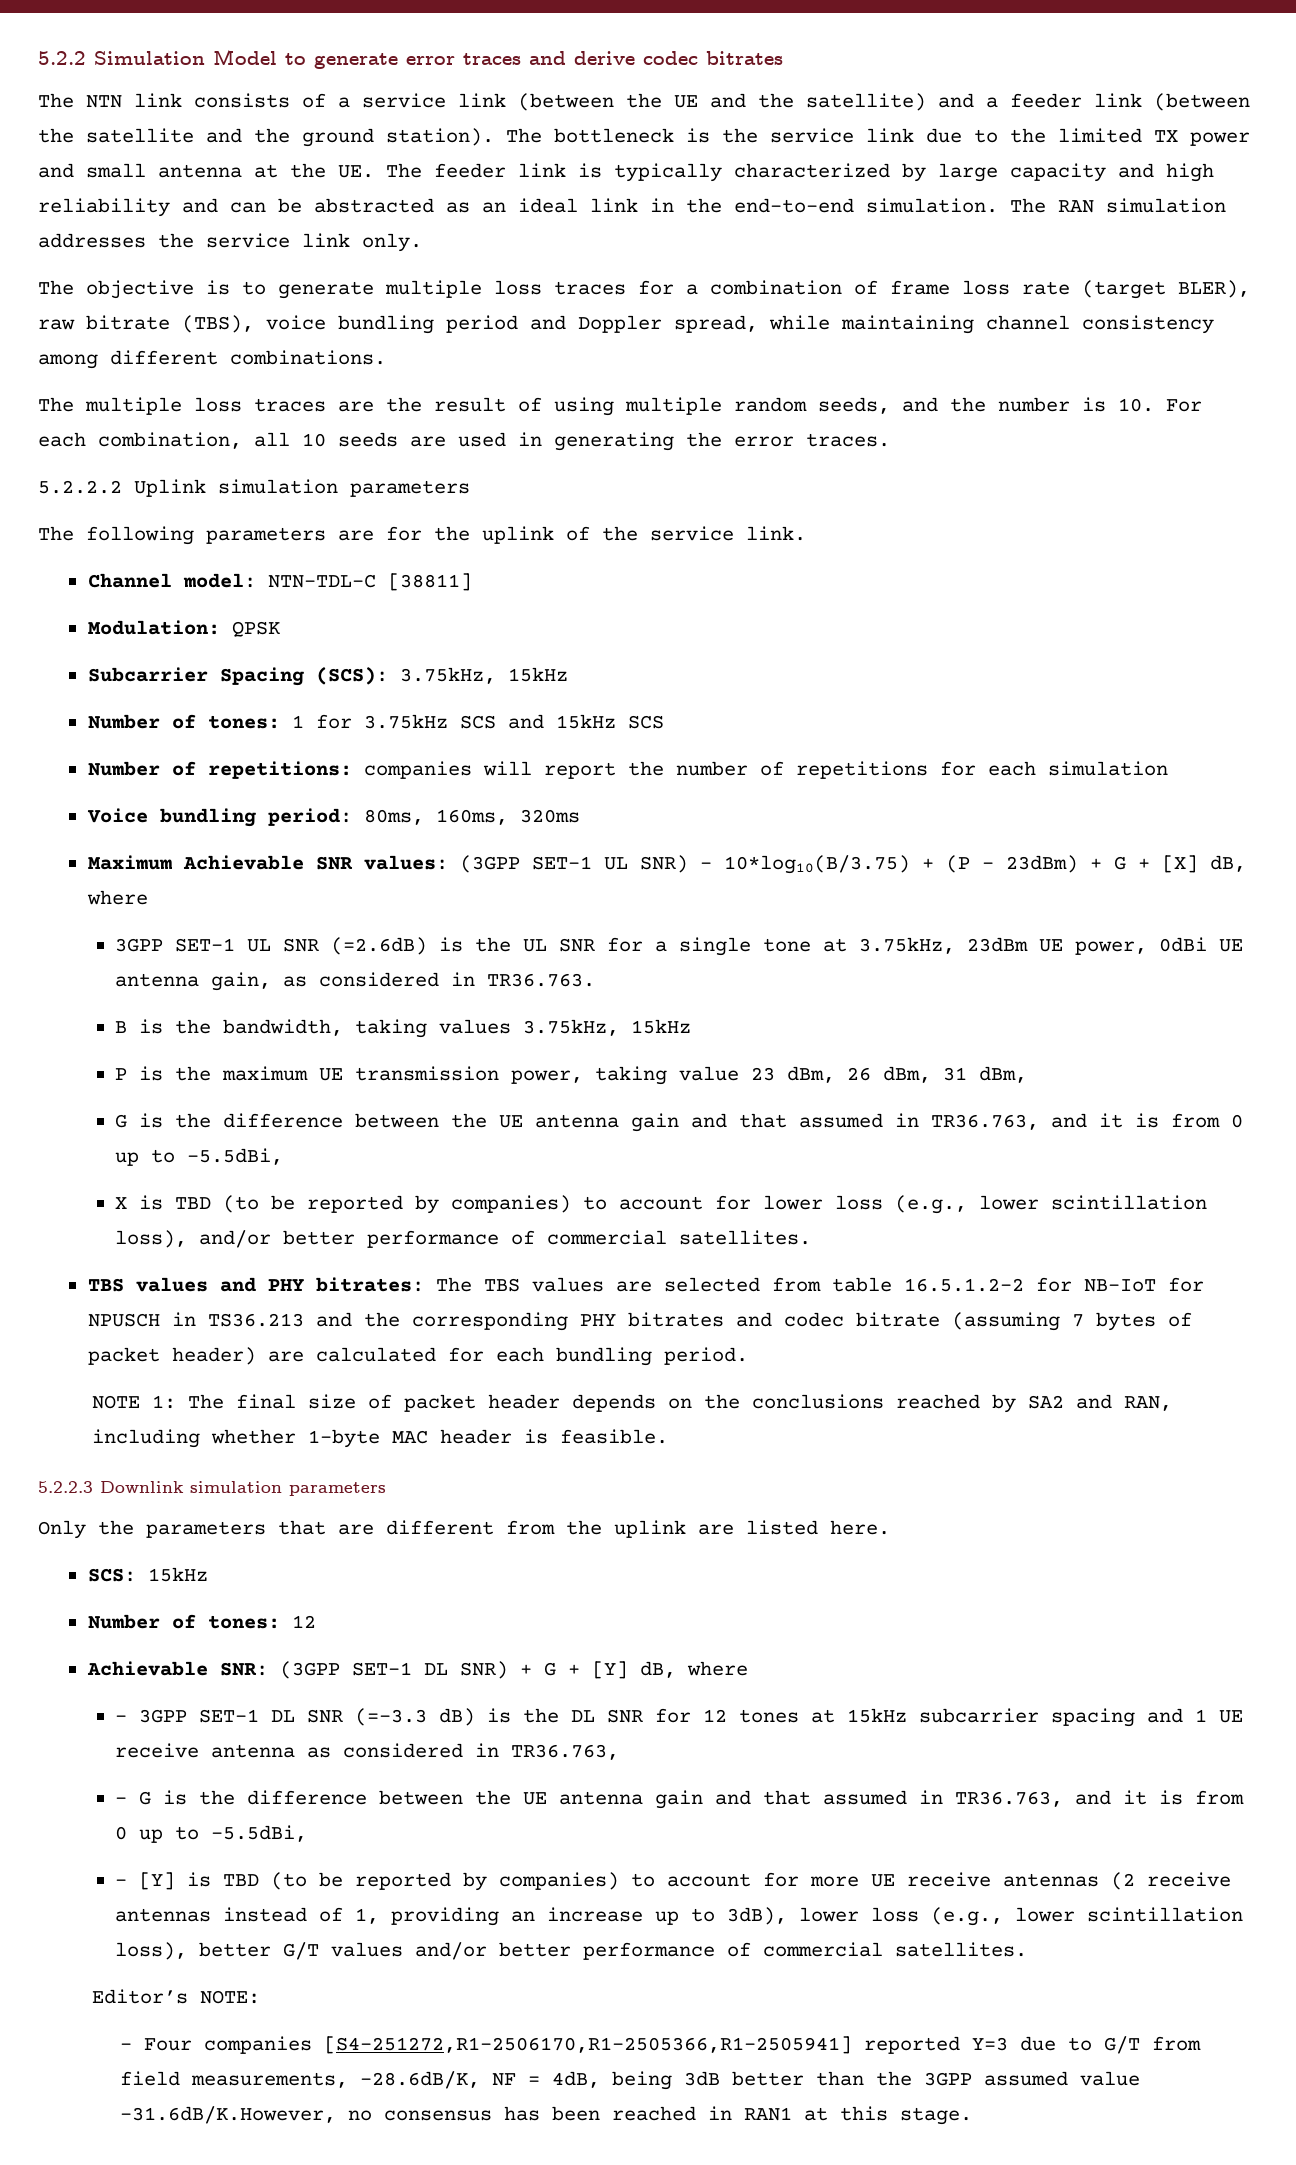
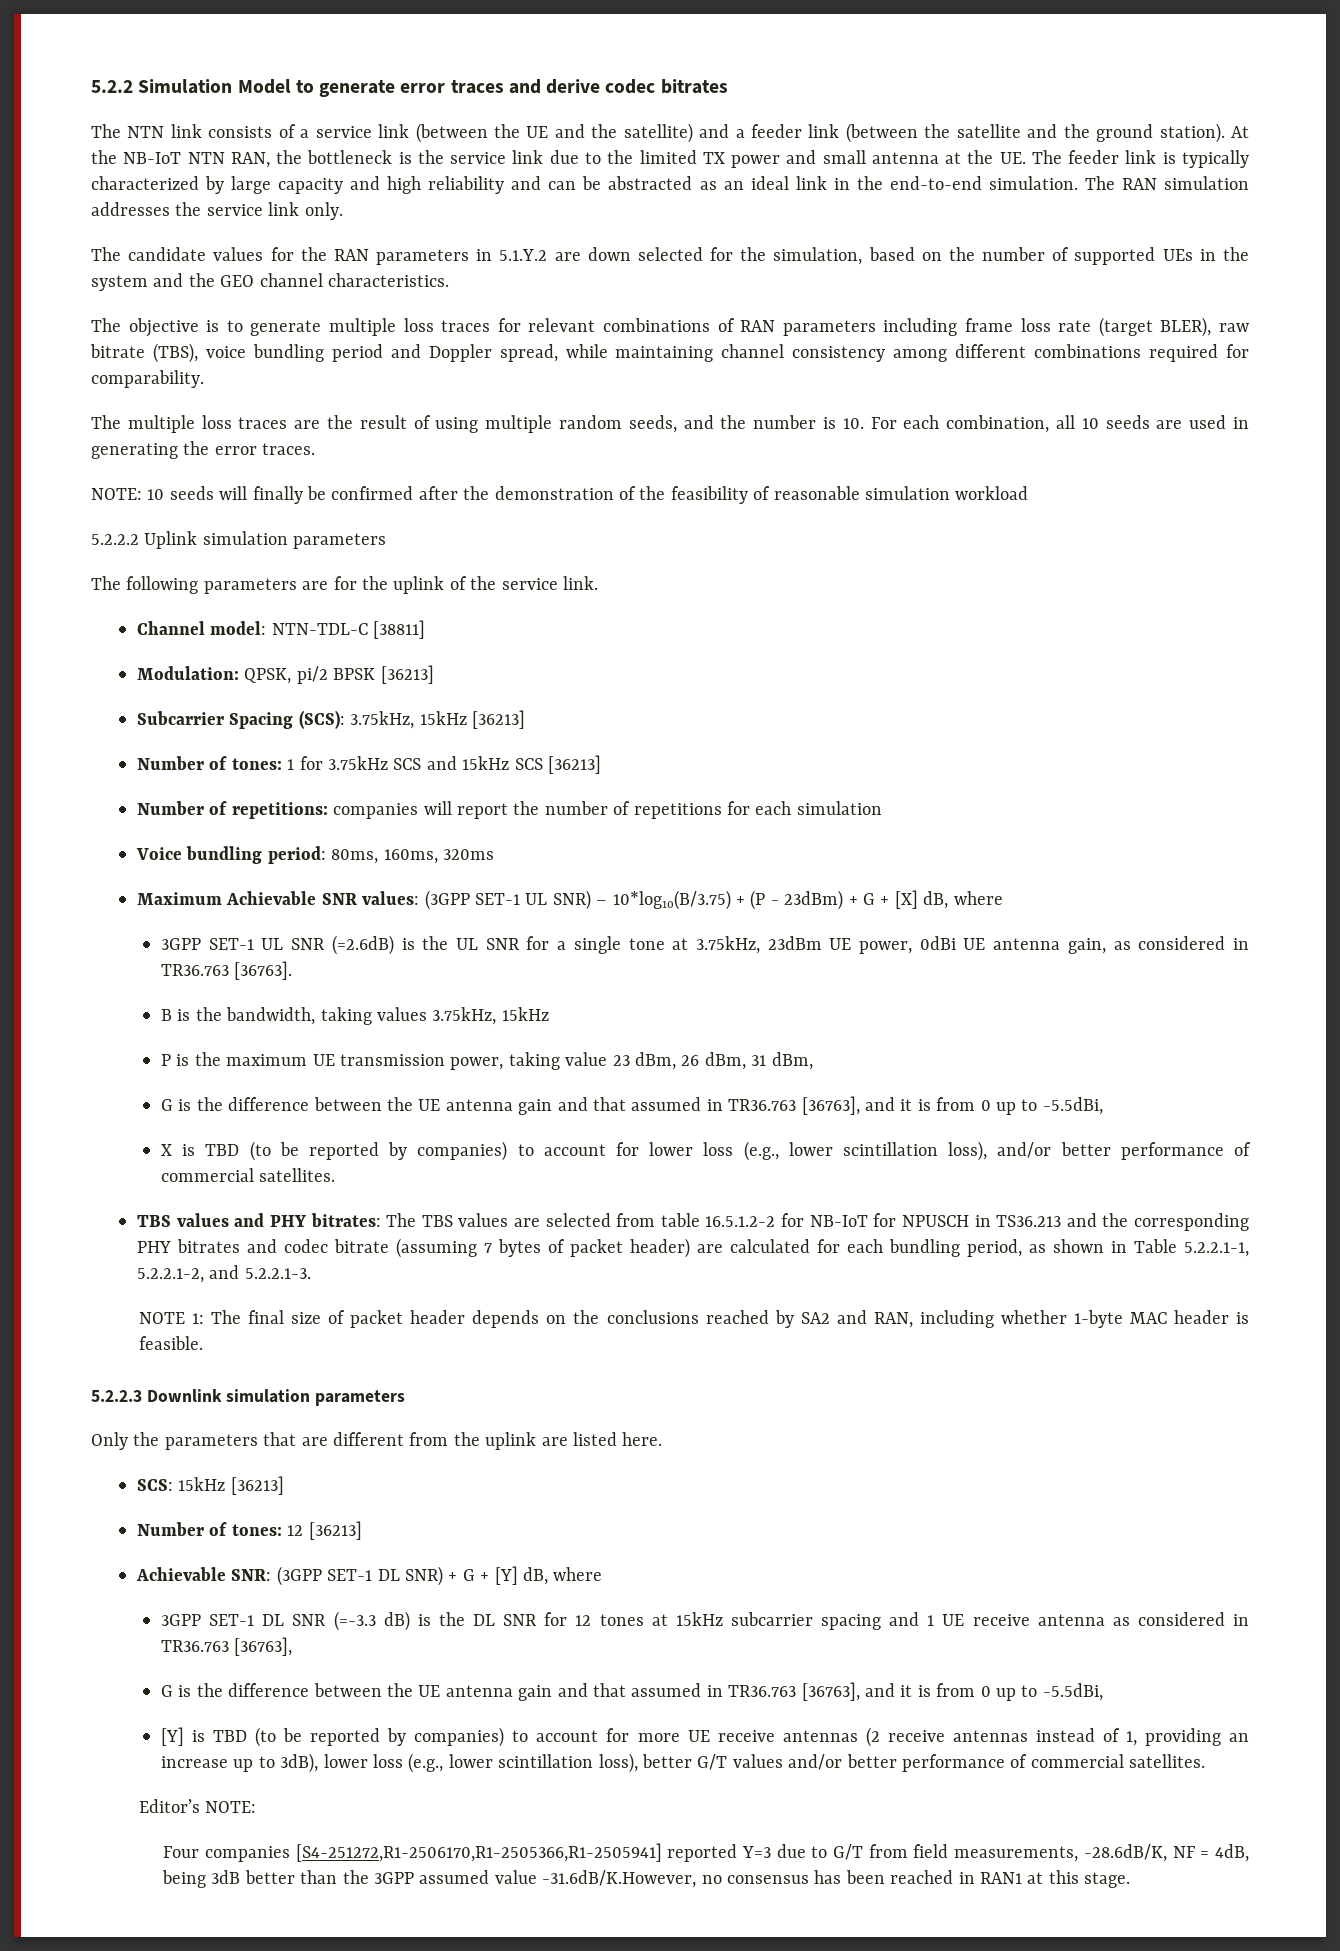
- The bottleneck is the service link due to the limited TX power and small antenna at the UE. The feeder link is typically characterized by large capacity and high reliability and can be abstracted as an ideal link in the end-to-end simulation.
+ At the NB-IoT NTN RAN, the bottleneck is the service link due to the limited TX power and small antenna at the UE. The feeder link is typically characterized by large capacity and high reliability and can be abstracted as an ideal link in the end-to-end simulation.
+ The candidate values for the RAN parameters in 5.1.Y.2 are down selected for the simulation, based on the number of supported UEs in the system and the GEO channel characteristics.
- The objective is to generate multiple loss traces for a combination of frame loss rate (target BLER), raw bitrate (TBS), voice bundling period and Doppler spread, while maintaining channel consistency among different combinations.
+ The objective is to generate multiple loss traces for relevant combinations of RAN parameters including frame loss rate (target BLER), raw bitrate (TBS), voice bundling period and Doppler spread, while maintaining channel consistency among different combinations required for comparability.
+ NOTE: 10 seeds will finally be confirmed after the demonstration of the feasibility of reasonable simulation workload
- Modulation: QPSK
+ Modulation: QPSK, pi/2 BPSK [36213]
- Subcarrier Spacing (SCS): 3.75kHz, 15kHz
+ Subcarrier Spacing (SCS): 3.75kHz, 15kHz [36213]
- Number of tones: 1 for 3.75kHz SCS and 15kHz SCS
+ Number of tones: 1 for 3.75kHz SCS and 15kHz SCS [36213]
- 3GPP SET-1 UL SNR (=2.6dB) is the UL SNR for a single tone at 3.75kHz, 23dBm UE power, 0dBi UE antenna gain, as considered in TR36.763.
+ 3GPP SET-1 UL SNR (=2.6dB) is the UL SNR for a single tone at 3.75kHz, 23dBm UE power, 0dBi UE antenna gain, as considered in TR36.763 [36763].
  P is the maximum UE transmission power, taking value 23 dBm, 26 dBm, 31 dBm,
- G is the difference between the UE antenna gain and that assumed in TR36.763, and it is from 0 up to -5.5dBi,
+ G is the difference between the UE antenna gain and that assumed in TR36.763 [36763], and it is from 0 up to -5.5dBi,
- TBS values and PHY bitrates: The TBS values are selected from table 16.5.1.2-2 for NB-IoT for NPUSCH in TS36.213 and the corresponding PHY bitrates and codec bitrate (assuming 7 bytes of packet header) are calculated for each bundling period.
+ TBS values and PHY bitrates: The TBS values are selected from table 16.5.1.2-2 for NB-IoT for NPUSCH in TS36.213 and the corresponding PHY bitrates and codec bitrate (assuming 7 bytes of packet header) are calculated for each bundling period, as shown in Table 5.2.2.1-1, 5.2.2.1-2, and 5.2.2.1-3.
- SCS: 15kHz
+ SCS: 15kHz [36213]
- Number of tones: 12
+ Number of tones: 12 [36213]
- - 3GPP SET-1 DL SNR (=-3.3 dB) is the DL SNR for 12 tones at 15kHz subcarrier spacing and 1 UE receive antenna as considered in TR36.763,
- - G is the difference between the UE antenna gain and that assumed in TR36.763, and it is from 0 up to -5.5dBi,
- - [Y] is TBD (to be reported by companies) to account for more UE receive antennas (2 receive antennas instead of 1, providing an increase up to 3dB), lower loss (e.g., lower scintillation loss), better G/T values and/or better performance of commercial satellites.
+ 3GPP SET-1 DL SNR (=-3.3 dB) is the DL SNR for 12 tones at 15kHz subcarrier spacing and 1 UE receive antenna as considered in TR36.763 [36763],
+ G is the difference between the UE antenna gain and that assumed in TR36.763 [36763], and it is from 0 up to -5.5dBi,
+ [Y] is TBD (to be reported by companies) to account for more UE receive antennas (2 receive antennas instead of 1, providing an increase up to 3dB), lower loss (e.g., lower scintillation loss), better G/T values and/or better performance of commercial satellites.
- - Four companies [S4-251272,R1-2506170,R1-2505366,R1-2505941] reported Y=3 due to G/T from field measurements, -28.6dB/K, NF = 4dB, being 3dB better than the 3GPP assumed value -31.6dB/K.However, no consensus has been reached in RAN1 at this stage.
+ Four companies [S4-251272,R1-2506170,R1-2505366,R1-2505941] reported Y=3 due to G/T from field measurements, -28.6dB/K, NF = 4dB, being 3dB better than the 3GPP assumed value -31.6dB/K.However, no consensus has been reached in RAN1 at this stage.

